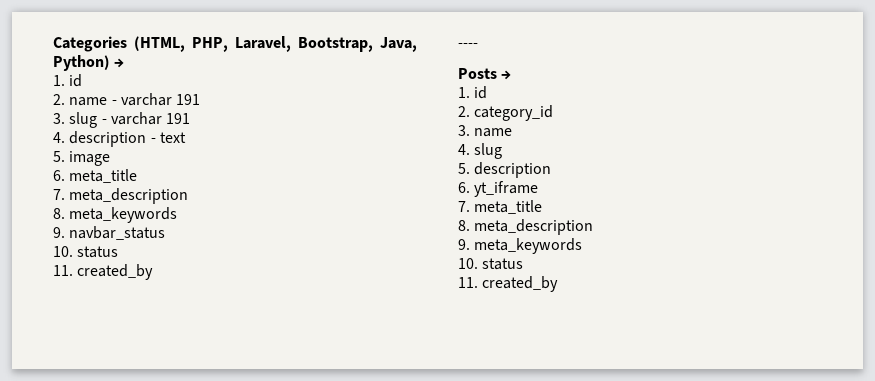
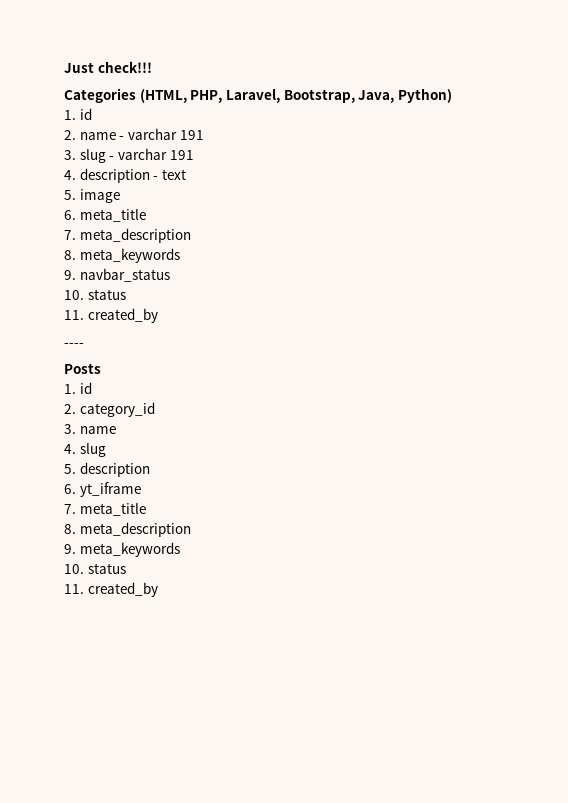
+ Just check!!!
- Categories (HTML, PHP, Laravel, Bootstrap, Java, Python) →
+ Categories (HTML, PHP, Laravel, Bootstrap, Java, Python)
- Posts →
+ Posts

